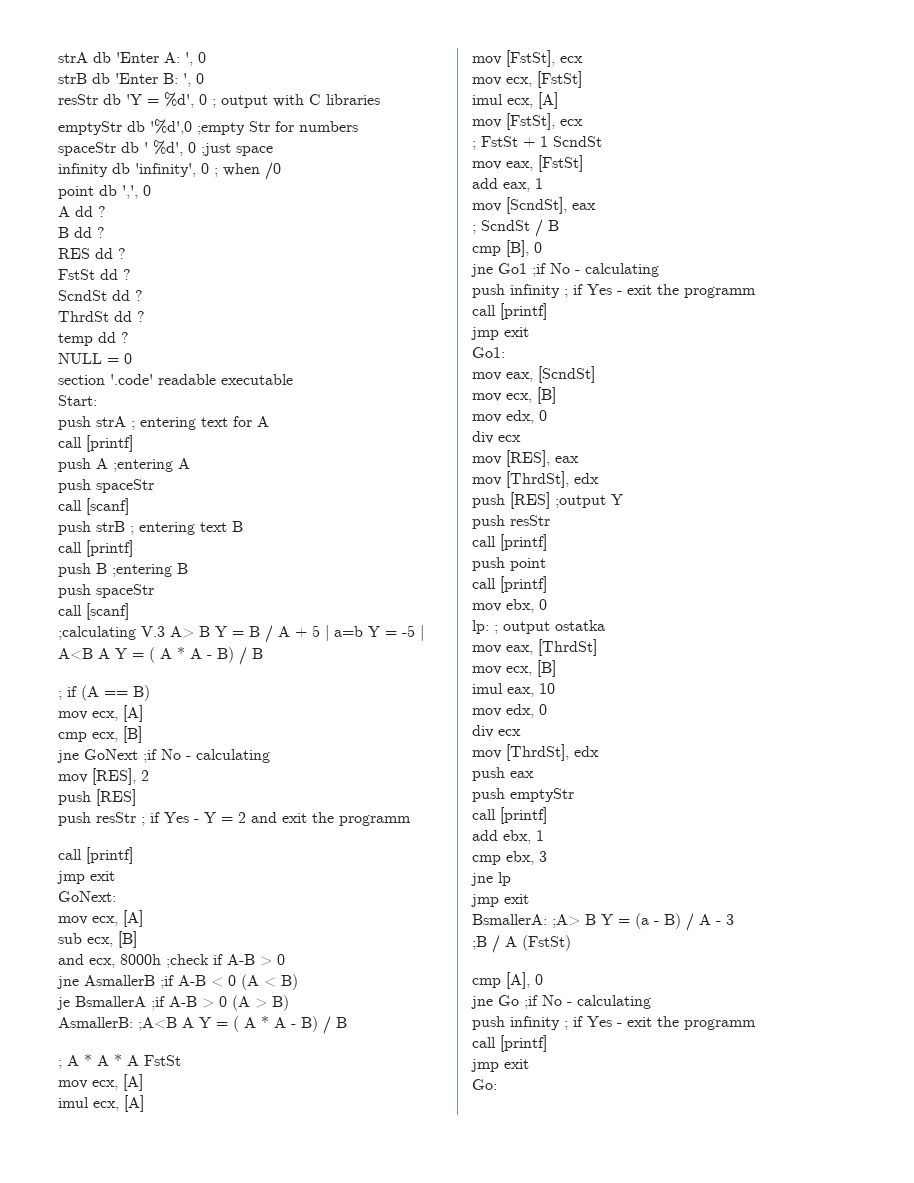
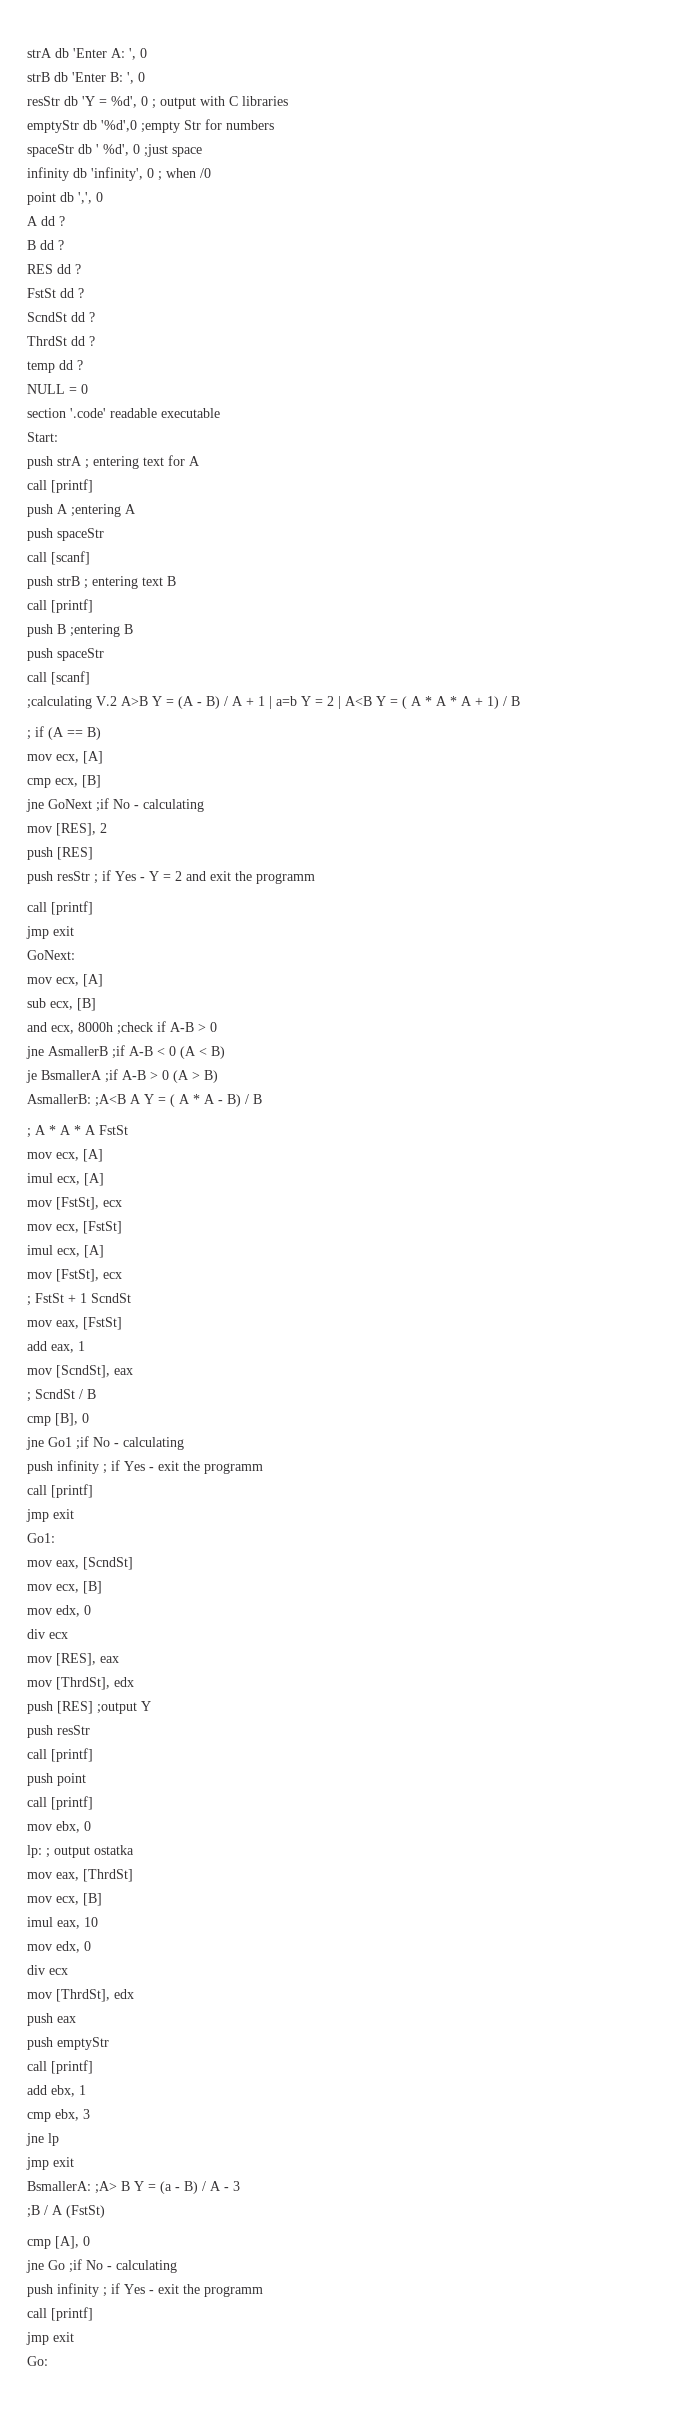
- ;calculating V.3 A> B Y = B / A + 5 | a=b Y = -5 | A<B A Y = ( A * A - B) / B
+ ;calculating V.2 A>B Y = (A - B) / A + 1 | a=b Y = 2 | A<B Y = ( A * A * A + 1) / B

